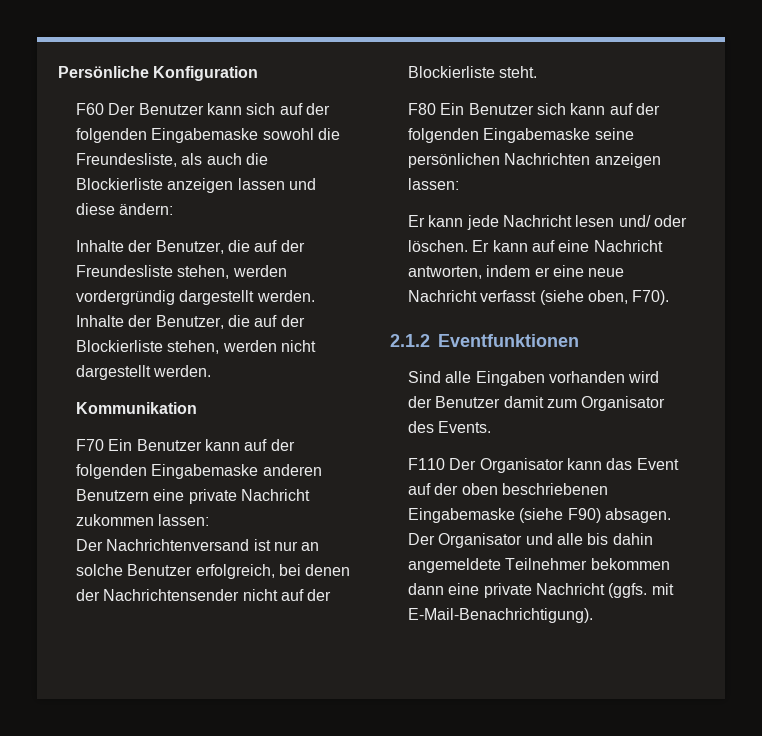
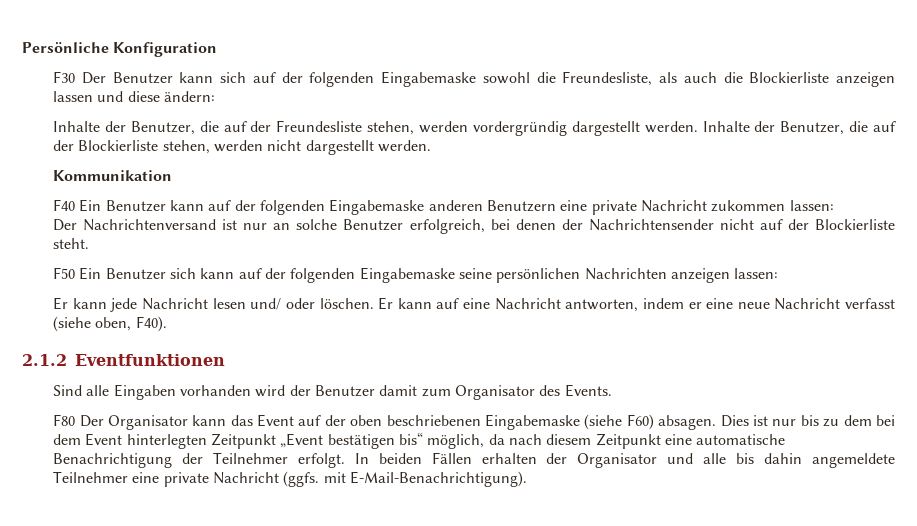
- F60 Der Benutzer kann sich auf der folgenden Eingabemaske sowohl die Freundesliste, als auch die Blockierliste anzeigen lassen und diese ändern:
+ F30 Der Benutzer kann sich auf der folgenden Eingabemaske sowohl die Freundesliste, als auch die Blockierliste anzeigen lassen und diese ändern:
- F70 Ein Benutzer kann auf der folgenden Eingabemaske anderen Benutzern eine private Nachricht zukommen lassen:
+ F40 Ein Benutzer kann auf der folgenden Eingabemaske anderen Benutzern eine private Nachricht zukommen lassen:
- F80 Ein Benutzer sich kann auf der folgenden Eingabemaske seine persönlichen Nachrichten anzeigen lassen:
+ F50 Ein Benutzer sich kann auf der folgenden Eingabemaske seine persönlichen Nachrichten anzeigen lassen:
- Er kann auf eine Nachricht antworten, indem er eine neue Nachricht verfasst (siehe oben, F70).
+ Er kann auf eine Nachricht antworten, indem er eine neue Nachricht verfasst (siehe oben, F40).
- F110 Der Organisator kann das Event auf der oben beschriebenen Eingabemaske (siehe F90) absagen. Der Organisator und alle bis dahin angemeldete Teilnehmer bekommen dann eine private Nachricht (ggfs. mit E-Mail-Benachrichtigung).
+ F80 Der Organisator kann das Event auf der oben beschriebenen Eingabemaske (siehe F60) absagen. Dies ist nur bis zu dem bei dem Event hinterlegten Zeitpunkt „Event bestätigen bis“ möglich, da nach diesem Zeitpunkt eine automatische Benachrichtigung der Teilnehmer erfolgt. In beiden Fällen erhalten der Organisator und alle bis dahin angemeldete Teilnehmer eine private Nachricht (ggfs. mit E-Mail-Benachrichtigung).

